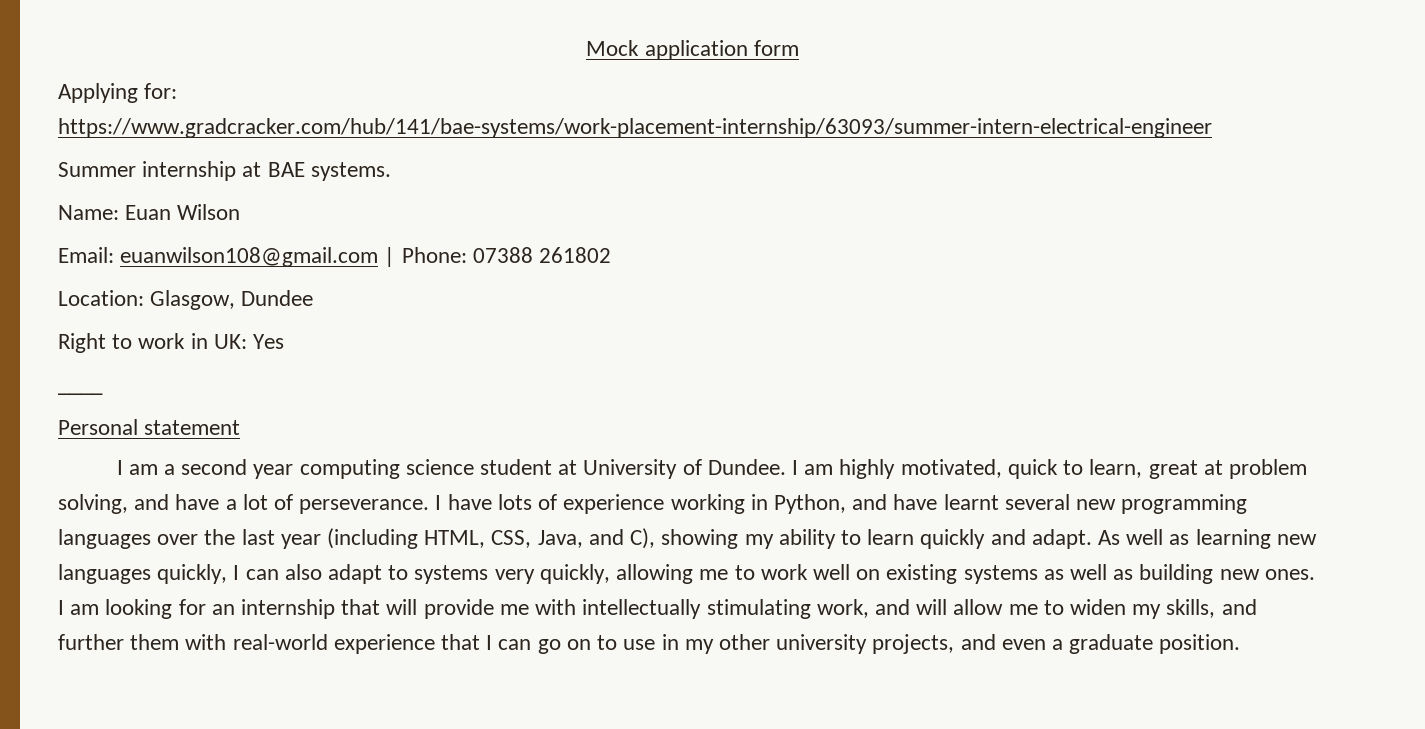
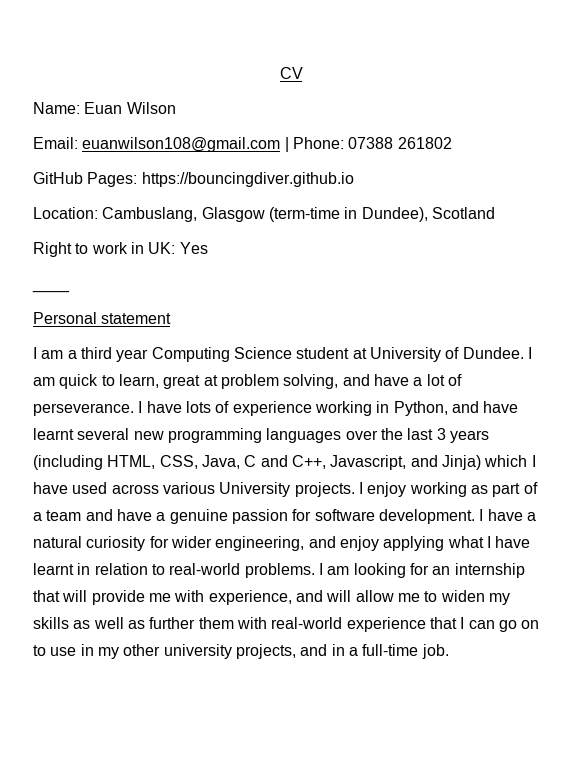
- Mock application form
- Applying for: https://www.gradcracker.com/hub/141/bae-systems/work-placement-internship/63093/summer-intern-electrical-engineer
- Summer internship at BAE systems.
+ CV
- Location: Glasgow, Dundee
+ GitHub Pages: https://bouncingdiver.github.io
+ Location: Cambuslang, Glasgow (term-time in Dundee), Scotland
- I am a second year computing science student at University of Dundee.
+ I am a third year Computing Science student at University of Dundee.
- I am highly motivated, quick to learn, great at problem solving, and have a lot of perseverance.
+ I am quick to learn, great at problem solving, and have a lot of perseverance.
- I have lots of experience working in Python, and have learnt several new programming languages over the last year (including HTML, CSS, Java, and C), showing my ability to learn quickly and adapt. As well as learning new languages quickly, I can also adapt to systems very quickly, allowing me to work well on existing systems as well as building new ones.
+ I have lots of experience working in Python, and have learnt several new programming languages over the last 3 years (including HTML, CSS, Java, C and C++, Javascript, and Jinja) which I have used across various University projects. I enjoy working as part of a team and have a genuine passion for software development. I have a natural curiosity for wider engineering, and enjoy applying what I have learnt in relation to real-world problems.
- I am looking for an internship that will provide me with intellectually stimulating work, and will allow me to widen my skills, and further them with real-world experience that I can go on to use in my other university projects, and even a graduate position.
+ I am looking for an internship that will provide me with experience, and will allow me to widen my skills as well as further them with real-world experience that I can go on to use in my other university projects, and in a full-time job.

